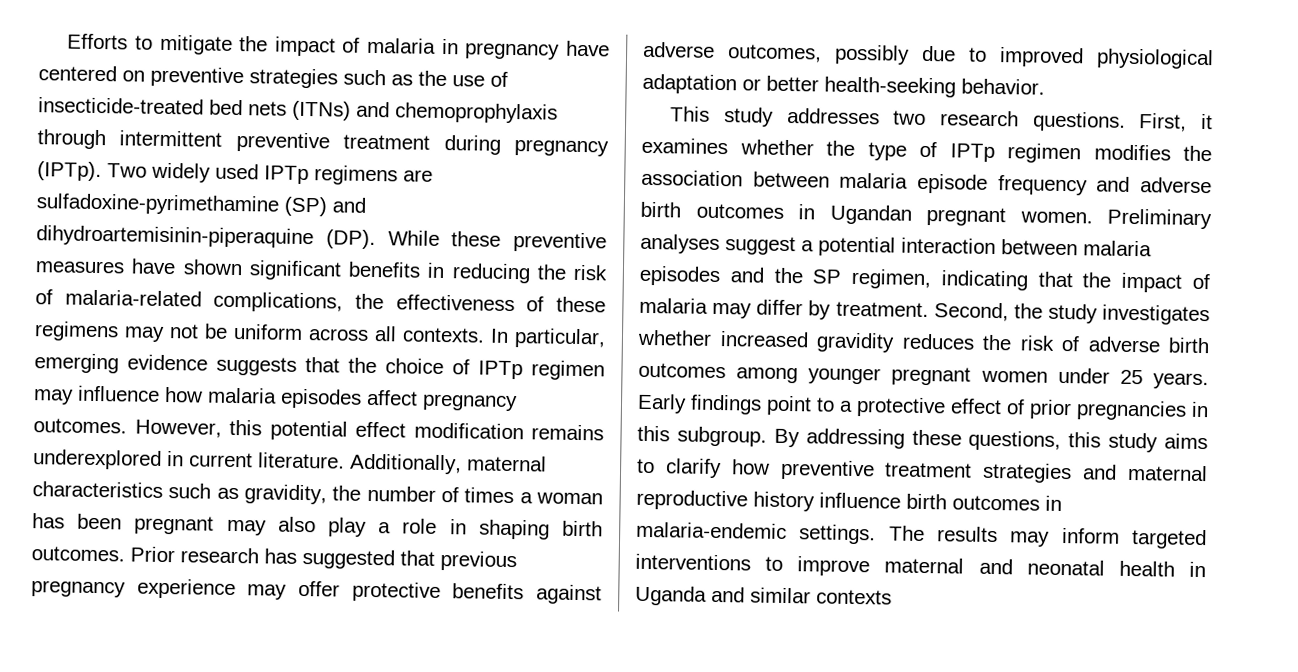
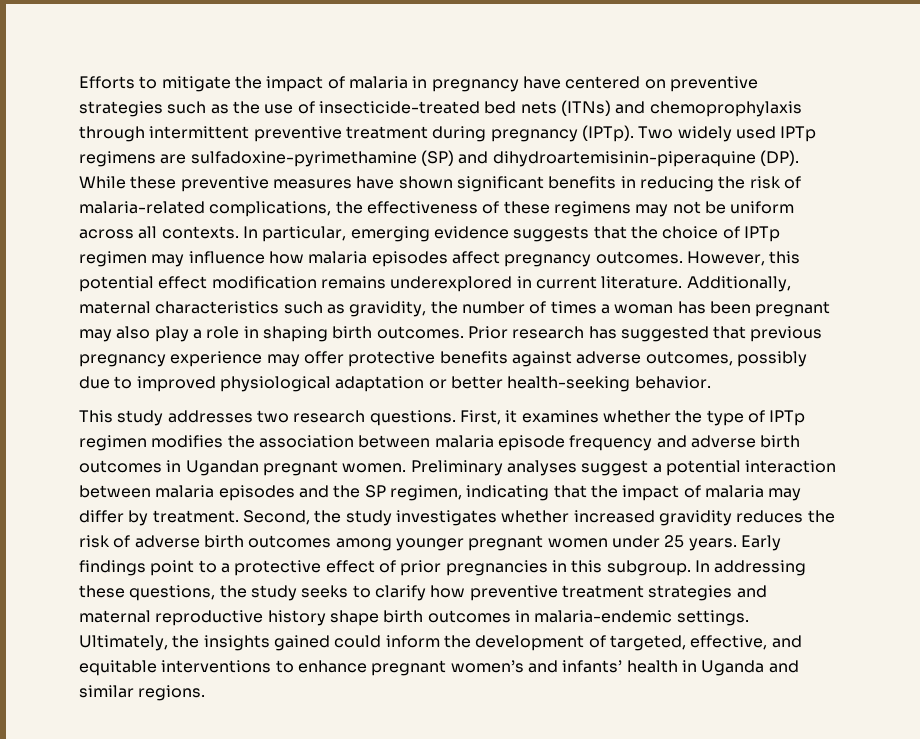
- By addressing these questions, this study aims to clarify how preventive treatment strategies and maternal reproductive history influence birth outcomes in malaria-endemic settings.
+ In addressing these questions, the study seeks to clarify how preventive treatment strategies and maternal reproductive history shape birth outcomes in malaria-endemic settings.
- The results may inform targeted interventions to improve maternal and neonatal health in Uganda and similar contexts
+ Ultimately, the insights gained could inform the development of targeted, effective, and equitable interventions to enhance pregnant women’s and infants’ health in Uganda and similar regions.

